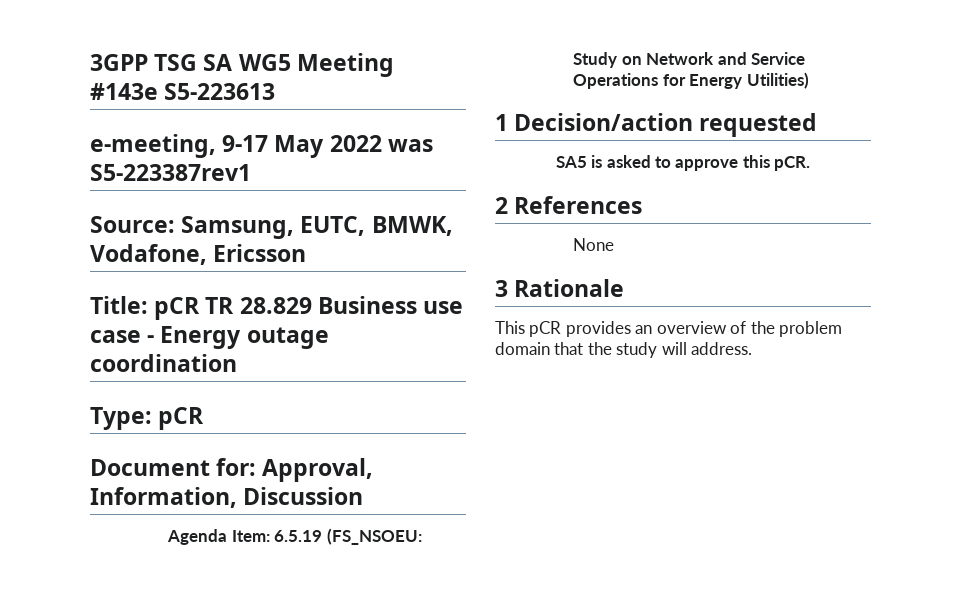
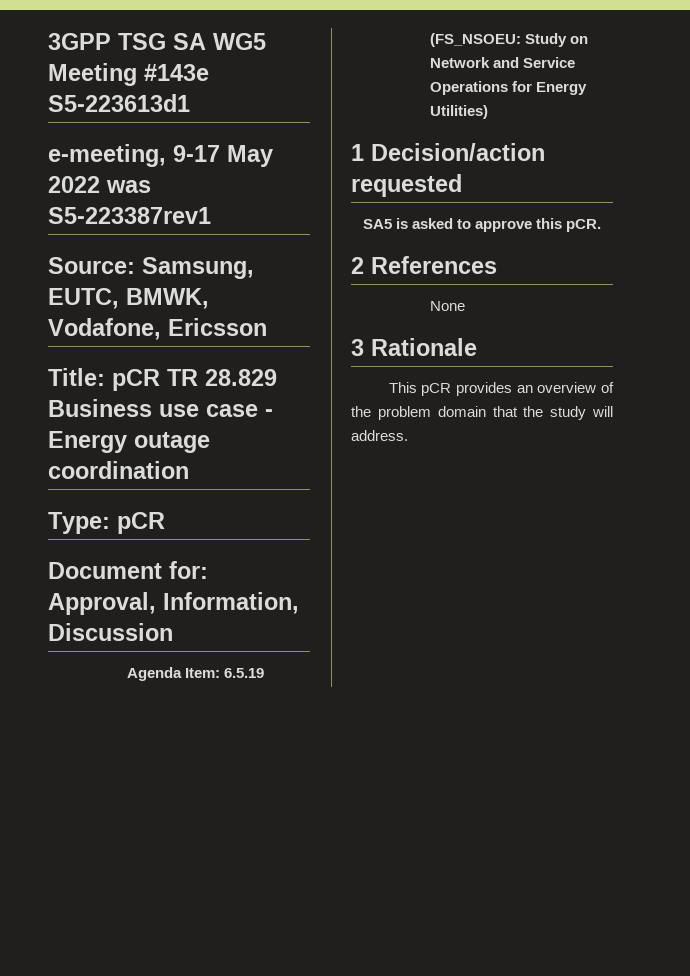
- 3GPP TSG SA WG5 Meeting #143e S5-223613
+ 3GPP TSG SA WG5 Meeting #143e S5-223613d1

